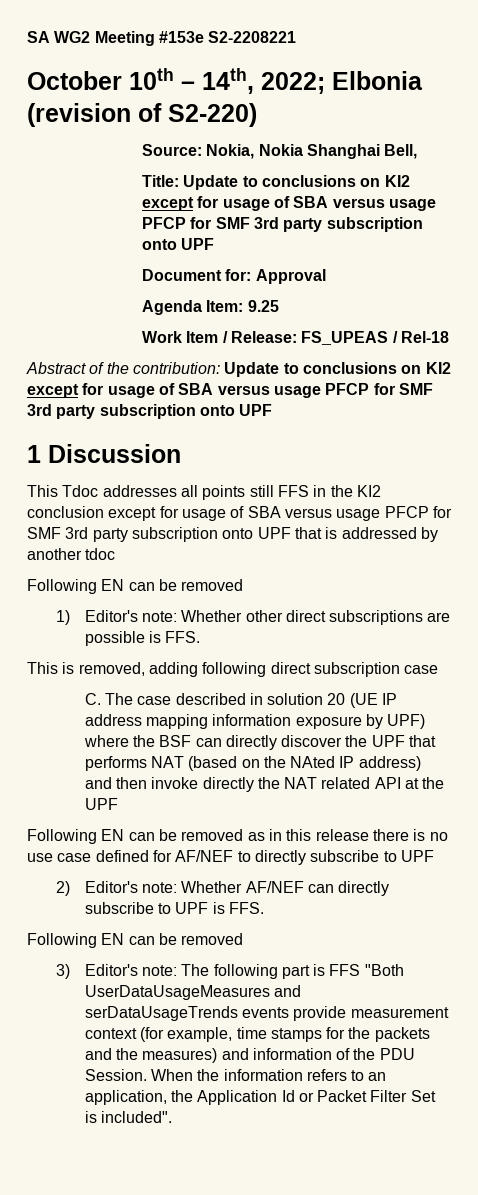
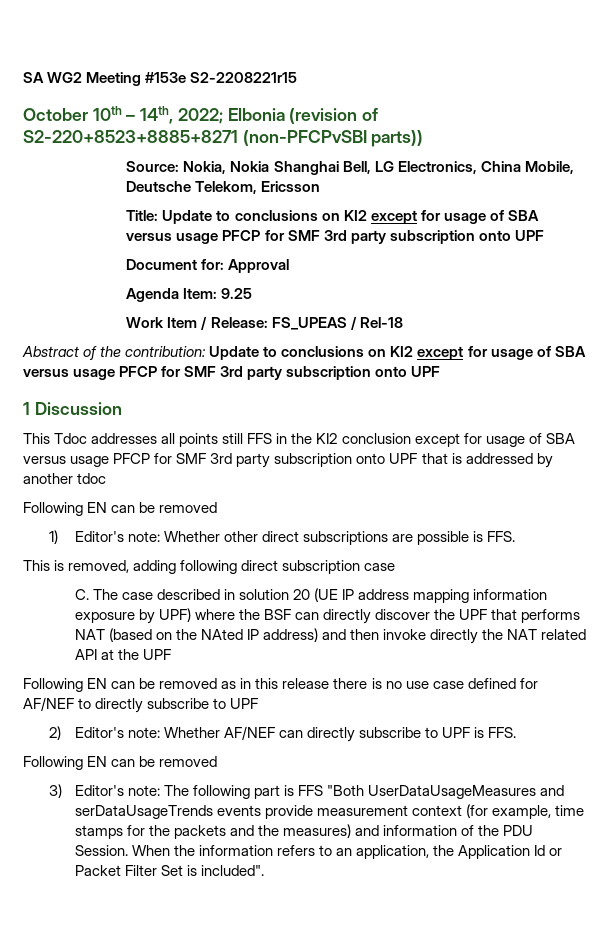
- SA WG2 Meeting #153e S2-2208221
+ SA WG2 Meeting #153e S2-2208221r15
- October 10th – 14th, 2022; Elbonia (revision of S2-220)
+ October 10th – 14th, 2022; Elbonia (revision of S2-220+8523+8885+8271 (non-PFCPvSBI parts))
- Source: Nokia, Nokia Shanghai Bell,
+ Source: Nokia, Nokia Shanghai Bell, LG Electronics, China Mobile, Deutsche Telekom, Ericsson

